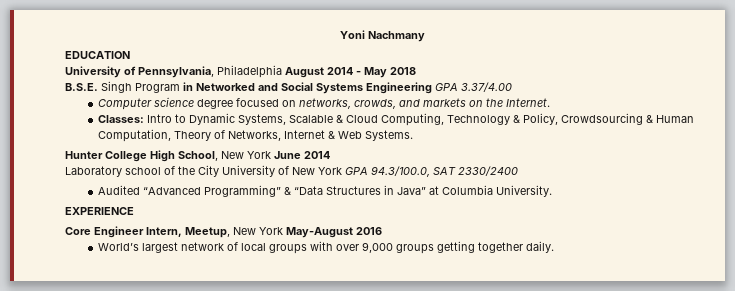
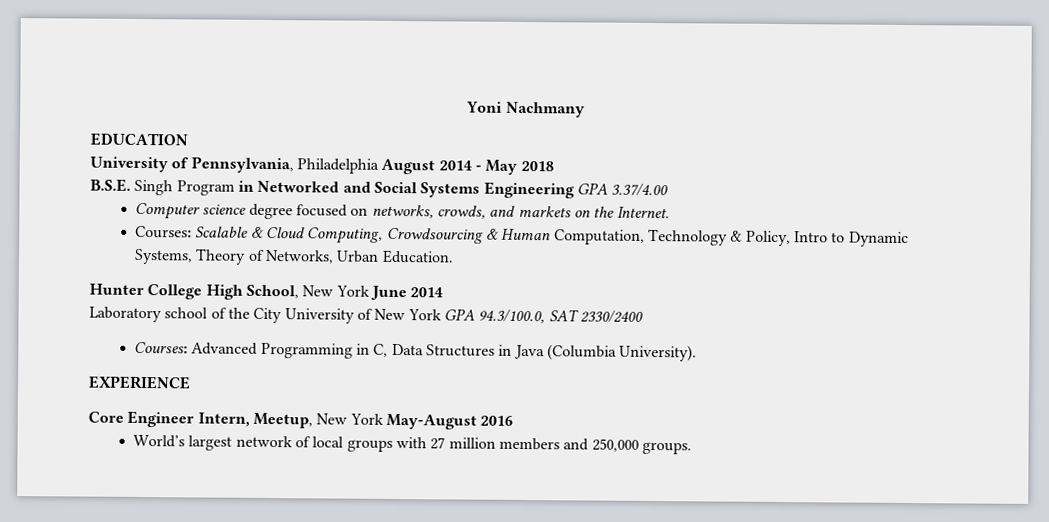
- Classes: Intro to Dynamic Systems, Scalable & Cloud Computing, Technology & Policy, Crowdsourcing & Human Computation, Theory of Networks, Internet & Web Systems.
+ Courses: Scalable & Cloud Computing, Crowdsourcing & Human Computation, Technology & Policy, Intro to Dynamic Systems, Theory of Networks, Urban Education.
- Audited “Advanced Programming” & “Data Structures in Java” at Columbia University.
+ Courses: Advanced Programming in C, Data Structures in Java (Columbia University).
- World’s largest network of local groups with over 9,000 groups getting together daily.
+ World’s largest network of local groups with 27 million members and 250,000 groups.

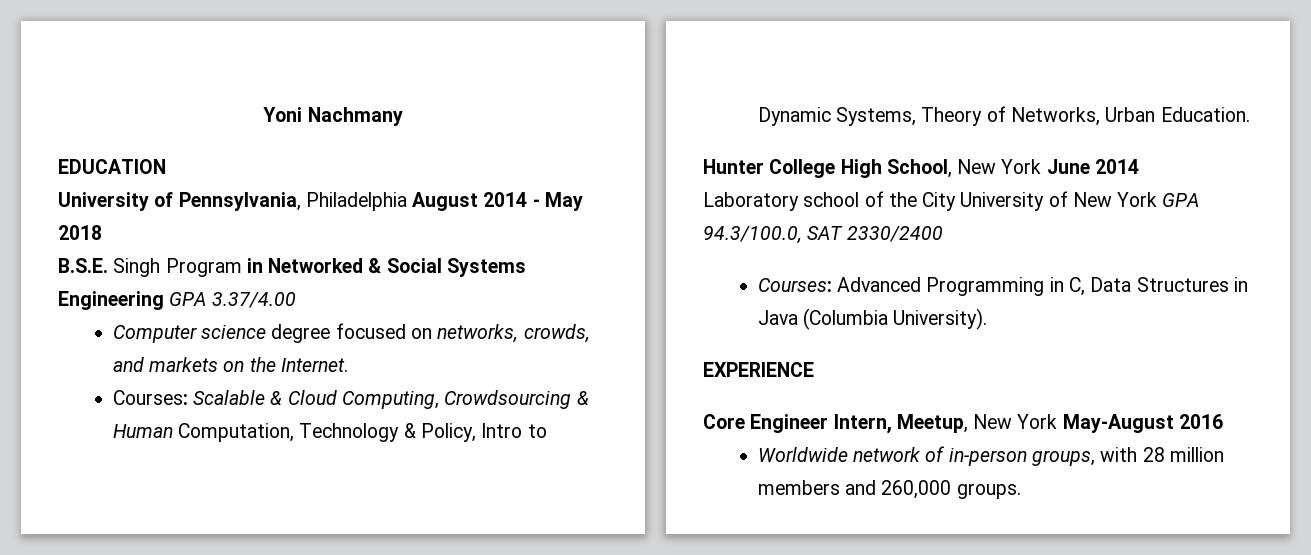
- B.S.E. Singh Program in Networked and Social Systems Engineering GPA 3.37/4.00
+ B.S.E. Singh Program in Networked & Social Systems Engineering GPA 3.37/4.00
- World’s largest network of local groups with 27 million members and 250,000 groups.
+ Worldwide network of in-person groups, with 28 million members and 260,000 groups.

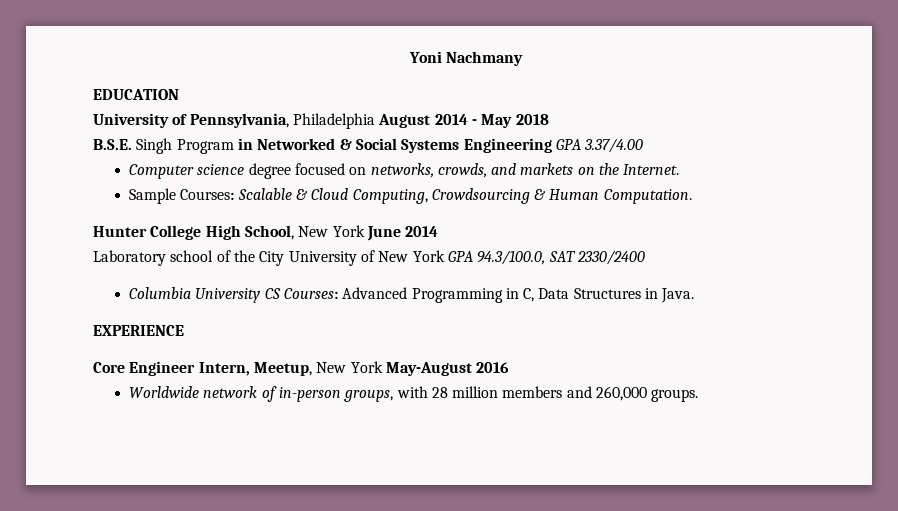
- Courses: Scalable & Cloud Computing, Crowdsourcing & Human Computation, Technology & Policy, Intro to Dynamic Systems, Theory of Networks, Urban Education.
+ Sample Courses: Scalable & Cloud Computing, Crowdsourcing & Human Computation.
- Courses: Advanced Programming in C, Data Structures in Java (Columbia University).
+ Columbia University CS Courses: Advanced Programming in C, Data Structures in Java.

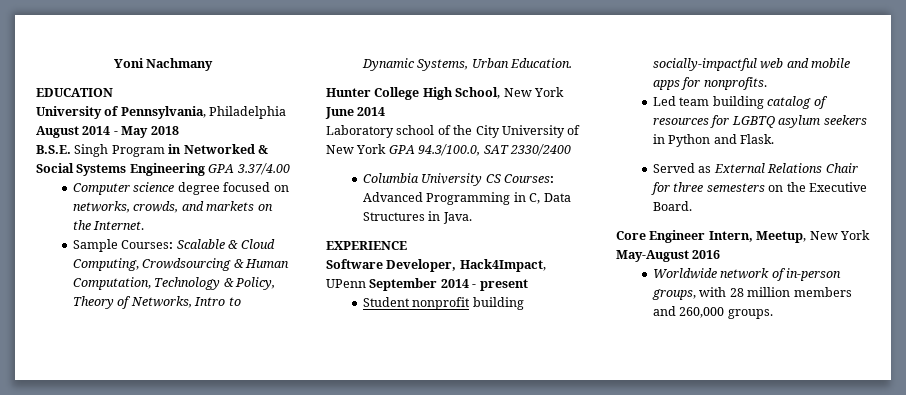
- Sample Courses: Scalable & Cloud Computing, Crowdsourcing & Human Computation.
+ Sample Courses: Scalable & Cloud Computing, Crowdsourcing & Human Computation, Technology & Policy, Theory of Networks, Intro to Dynamic Systems, Urban Education.
+ Software Developer, Hack4Impact, UPenn September 2014 - present
+ Student nonprofit building socially-impactful web and mobile apps for nonprofits.
+ Led team building catalog of resources for LGBTQ asylum seekers in Python and Flask.
+ Served as External Relations Chair for three semesters on the Executive Board.

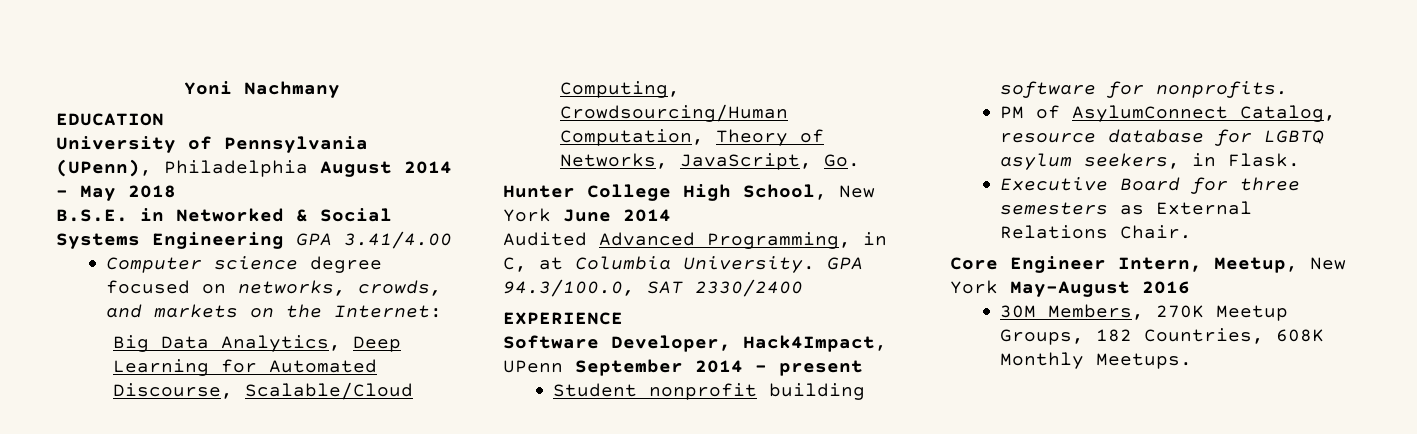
- University of Pennsylvania, Philadelphia August 2014 - May 2018
+ University of Pennsylvania (UPenn), Philadelphia August 2014 - May 2018
- B.S.E. Singh Program in Networked & Social Systems Engineering GPA 3.37/4.00
+ B.S.E. in Networked & Social Systems Engineering GPA 3.41/4.00
- Computer science degree focused on networks, crowds, and markets on the Internet.
- Sample Courses: Scalable & Cloud Computing, Crowdsourcing & Human Computation, Technology & Policy, Theory of Networks, Intro to Dynamic Systems, Urban Education.
+ Computer science degree focused on networks, crowds, and markets on the Internet:
+ Big Data Analytics, Deep Learning for Automated Discourse, Scalable/Cloud Computing, Crowdsourcing/Human Computation, Theory of Networks, JavaScript, Go.
- Laboratory school of the City University of New York GPA 94.3/100.0, SAT 2330/2400
- Columbia University CS Courses: Advanced Programming in C, Data Structures in Java.
+ Audited Advanced Programming, in C, at Columbia University. GPA 94.3/100.0, SAT 2330/2400
- Student nonprofit building socially-impactful web and mobile apps for nonprofits.
- Led team building catalog of resources for LGBTQ asylum seekers in Python and Flask.
- Served as External Relations Chair for three semesters on the Executive Board.
+ Student nonprofit building software for nonprofits.
+ PM of AsylumConnect Catalog, resource database for LGBTQ asylum seekers, in Flask.
+ Executive Board for three semesters as External Relations Chair.
- Worldwide network of in-person groups, with 28 million members and 260,000 groups.
+ 30M Members, 270K Meetup Groups, 182 Countries, 608K Monthly Meetups.

